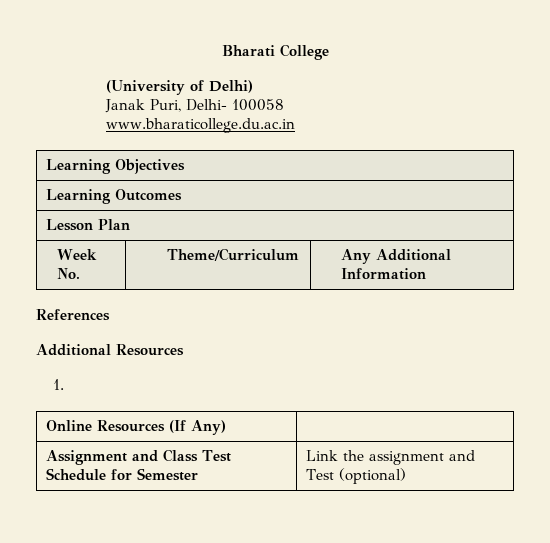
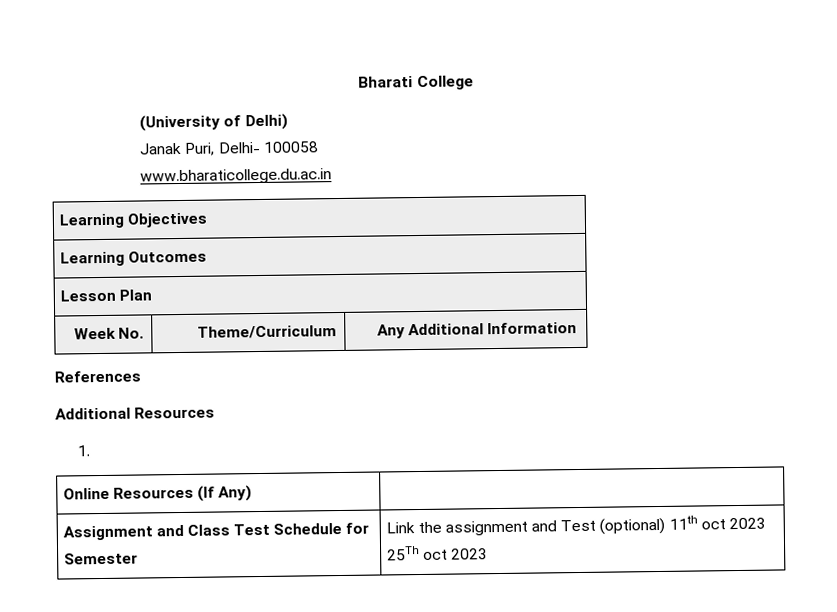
- Assignment and Class Test Schedule for Semester | Link the assignment and Test (optional)
+ Assignment and Class Test Schedule for Semester | Link the assignment and Test (optional) 11th oct 2023 25Th oct 2023

